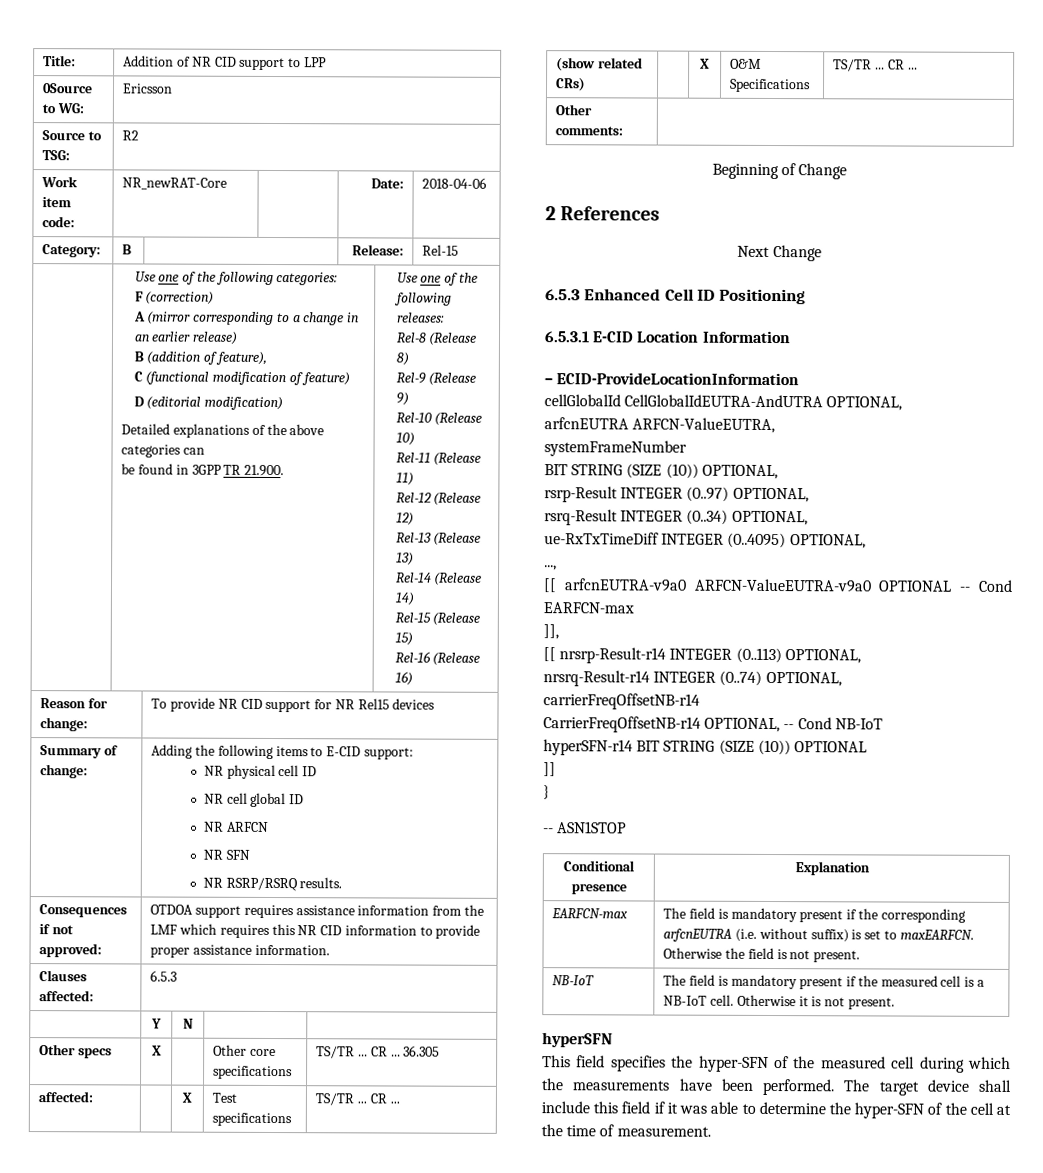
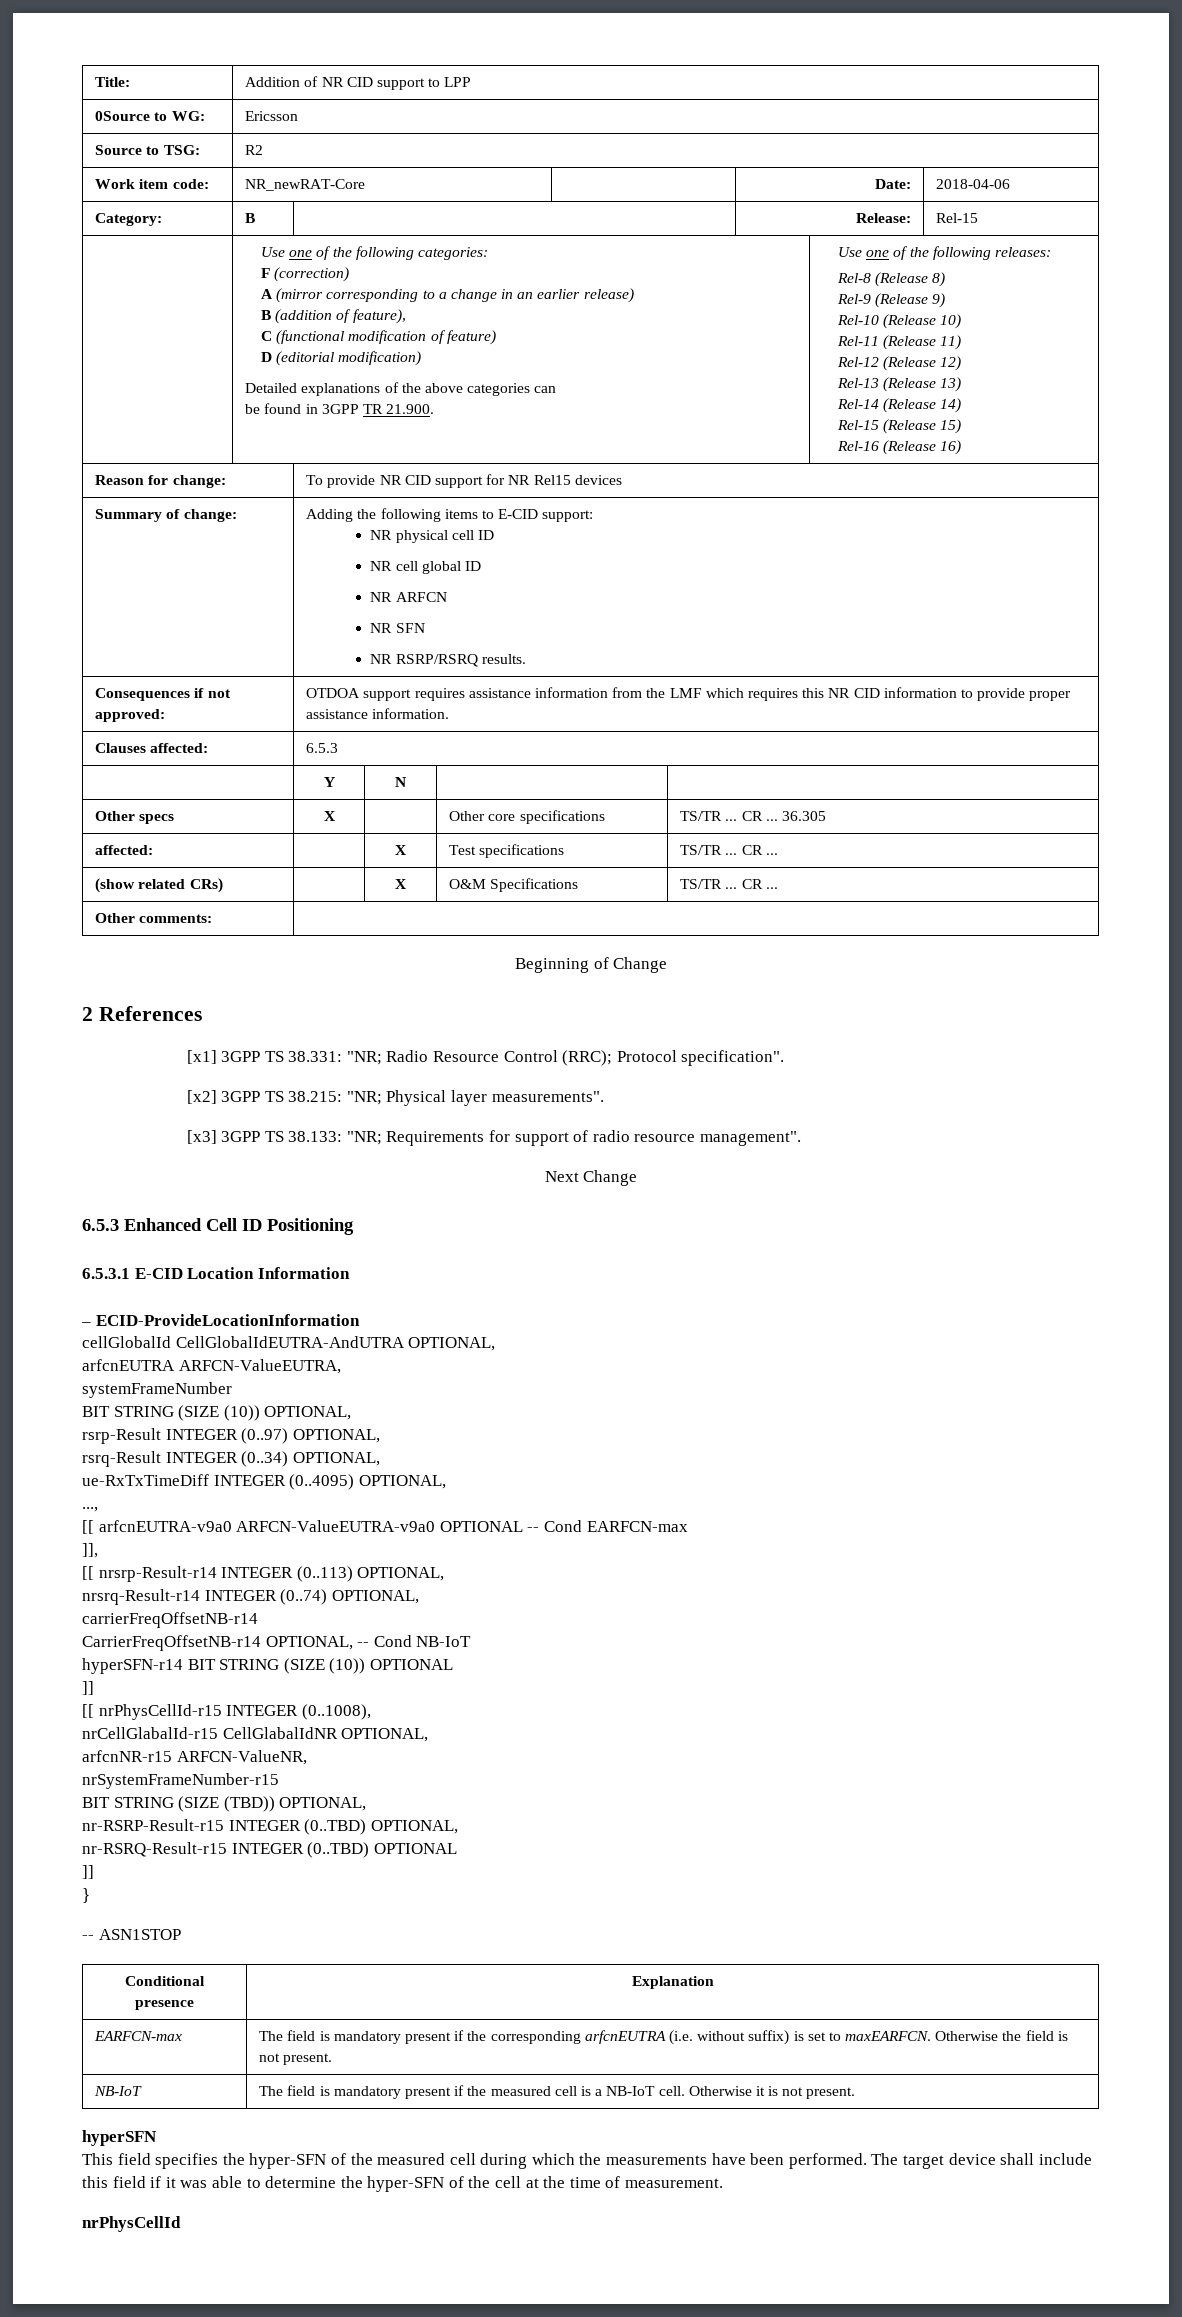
+ [x1] 3GPP TS 38.331: "NR; Radio Resource Control (RRC); Protocol specification".
+ [x2] 3GPP TS 38.215: "NR; Physical layer measurements".
+ [x3] 3GPP TS 38.133: "NR; Requirements for support of radio resource management".
+ [[ nrPhysCellId-r15 INTEGER (0..1008),
+ nrCellGlabalId-r15 CellGlabalIdNR OPTIONAL,
+ arfcnNR-r15 ARFCN-ValueNR,
+ nrSystemFrameNumber-r15
+ BIT STRING (SIZE (TBD)) OPTIONAL,
+ nr-RSRP-Result-r15 INTEGER (0..TBD) OPTIONAL,
+ nr-RSRQ-Result-r15 INTEGER (0..TBD) OPTIONAL
+ ]]
+ nrPhysCellId

